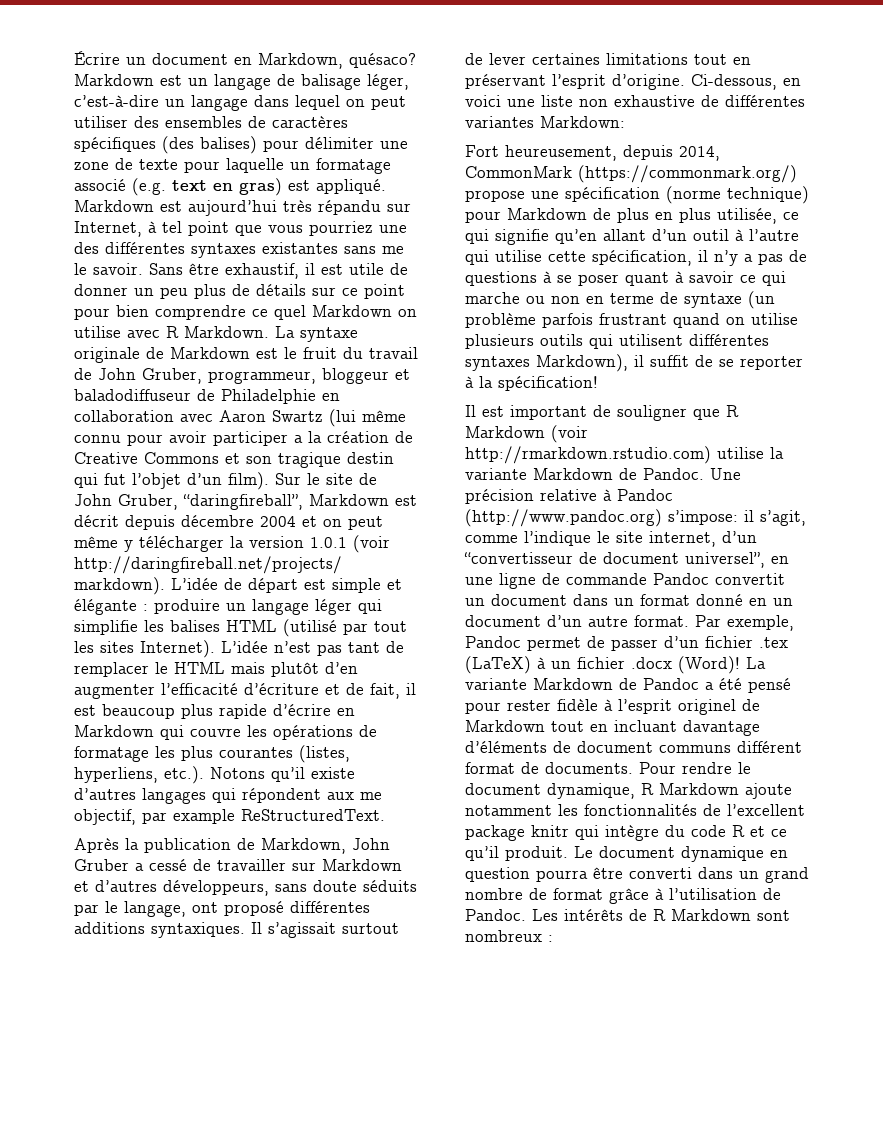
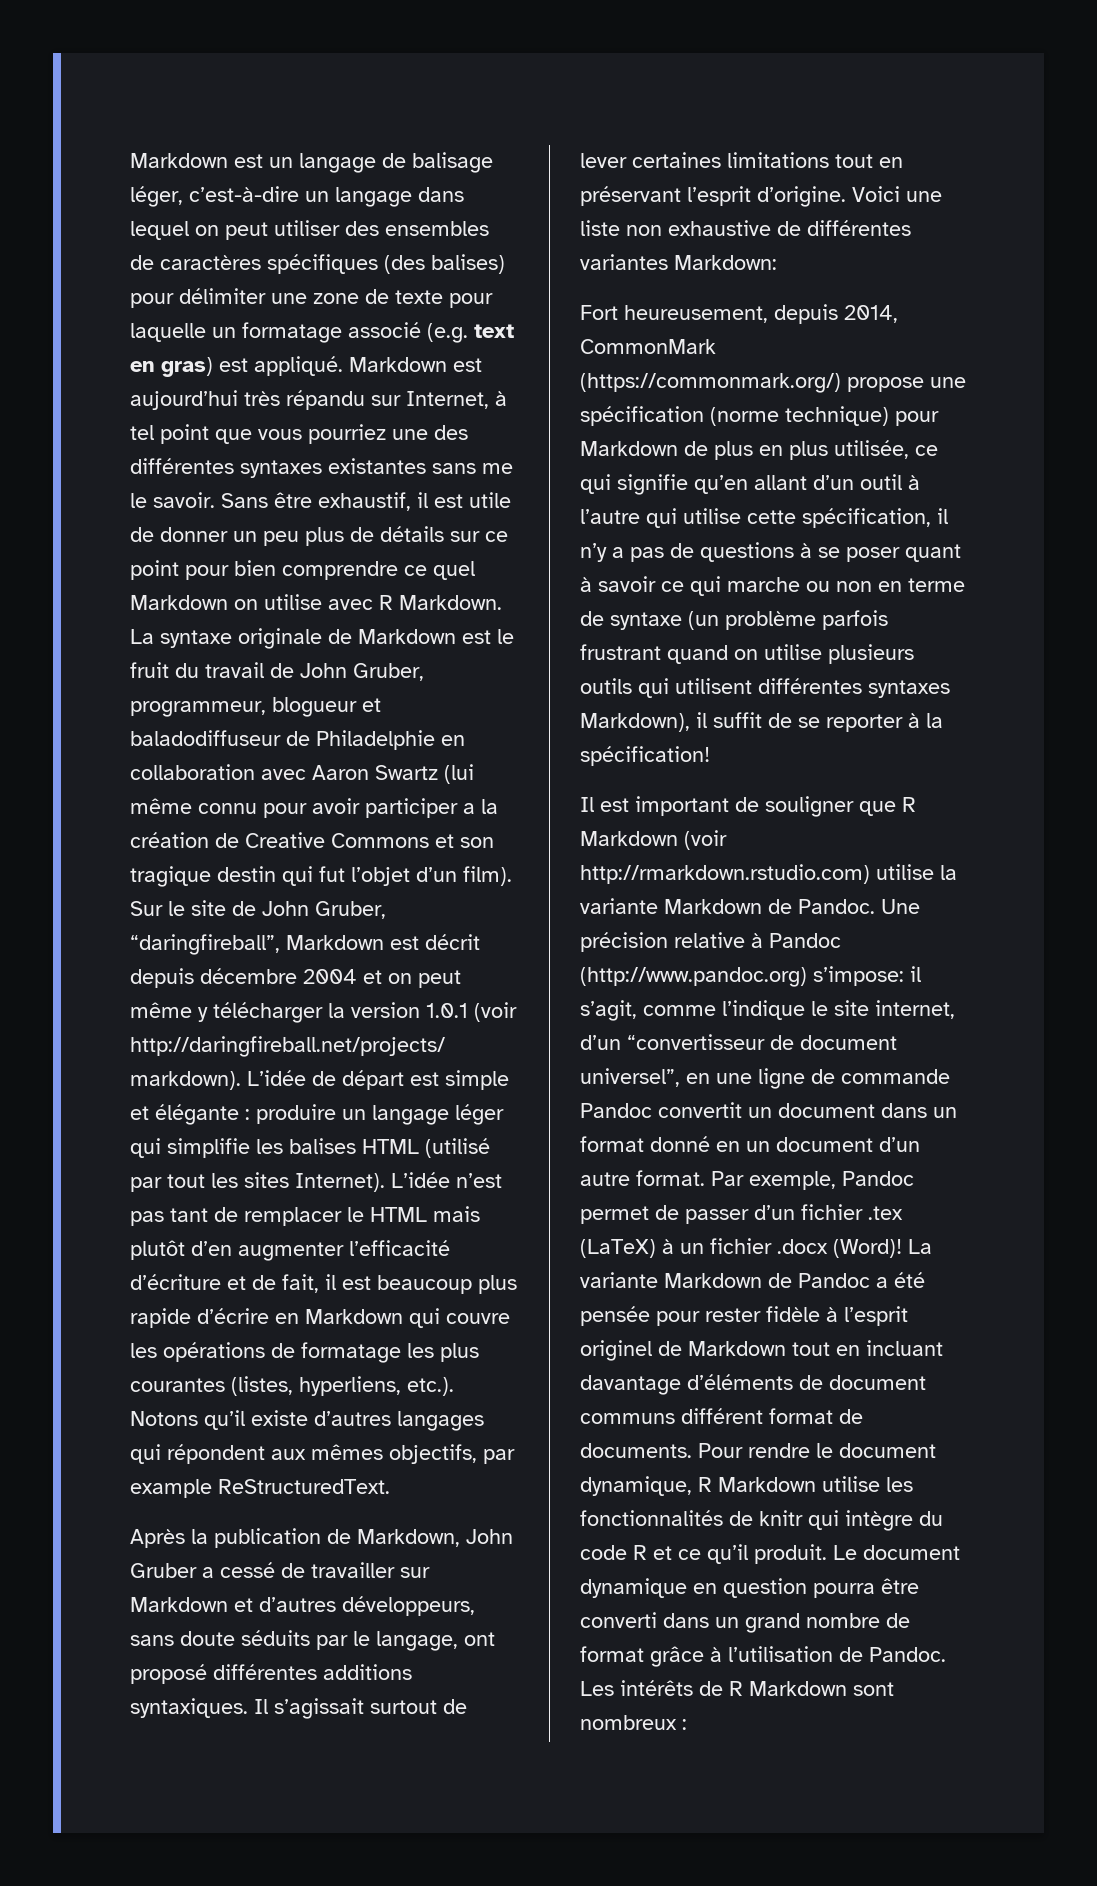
- Écrire un document en Markdown, quésaco?
- La syntaxe originale de Markdown est le fruit du travail de John Gruber, programmeur, bloggeur et baladodiffuseur de Philadelphie en collaboration avec Aaron Swartz (lui même connu pour avoir participer a la création de Creative Commons et son tragique destin qui fut l’objet d’un film).
+ La syntaxe originale de Markdown est le fruit du travail de John Gruber, programmeur, blogueur et baladodiffuseur de Philadelphie en collaboration avec Aaron Swartz (lui même connu pour avoir participer a la création de Creative Commons et son tragique destin qui fut l’objet d’un film).
- L’idée n’est pas tant de remplacer le HTML mais plutôt d’en augmenter l’efficacité d’écriture et de fait, il est beaucoup plus rapide d’écrire en Markdown qui couvre les opérations de formatage les plus courantes (listes, hyperliens, etc.). Notons qu’il existe d’autres langages qui répondent aux me objectif, par example ReStructuredText.
+ L’idée n’est pas tant de remplacer le HTML mais plutôt d’en augmenter l’efficacité d’écriture et de fait, il est beaucoup plus rapide d’écrire en Markdown qui couvre les opérations de formatage les plus courantes (listes, hyperliens, etc.). Notons qu’il existe d’autres langages qui répondent aux mêmes objectifs, par example ReStructuredText.
- Ci-dessous, en voici une liste non exhaustive de différentes variantes Markdown:
+ Voici une liste non exhaustive de différentes variantes Markdown:
- La variante Markdown de Pandoc a été pensé pour rester fidèle à l’esprit originel de Markdown tout en incluant davantage d’éléments de document communs différent format de documents.
+ La variante Markdown de Pandoc a été pensée pour rester fidèle à l’esprit originel de Markdown tout en incluant davantage d’éléments de document communs différent format de documents.
- Pour rendre le document dynamique, R Markdown ajoute notamment les fonctionnalités de l’excellent package knitr qui intègre du code R et ce qu’il produit.
+ Pour rendre le document dynamique, R Markdown utilise les fonctionnalités de knitr qui intègre du code R et ce qu’il produit.

